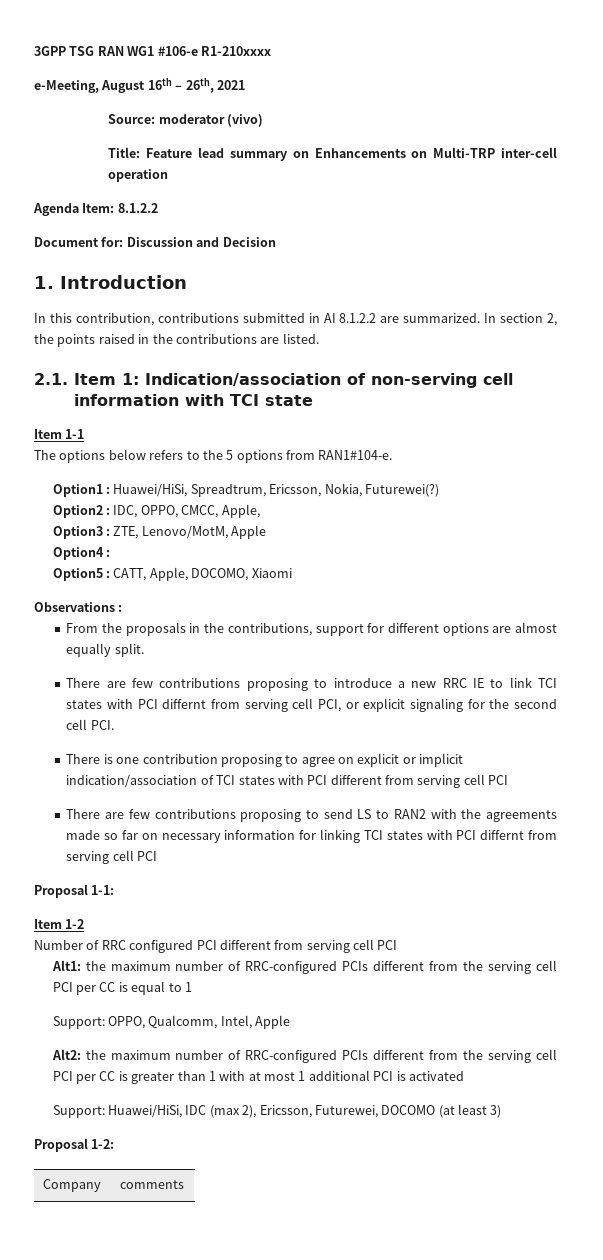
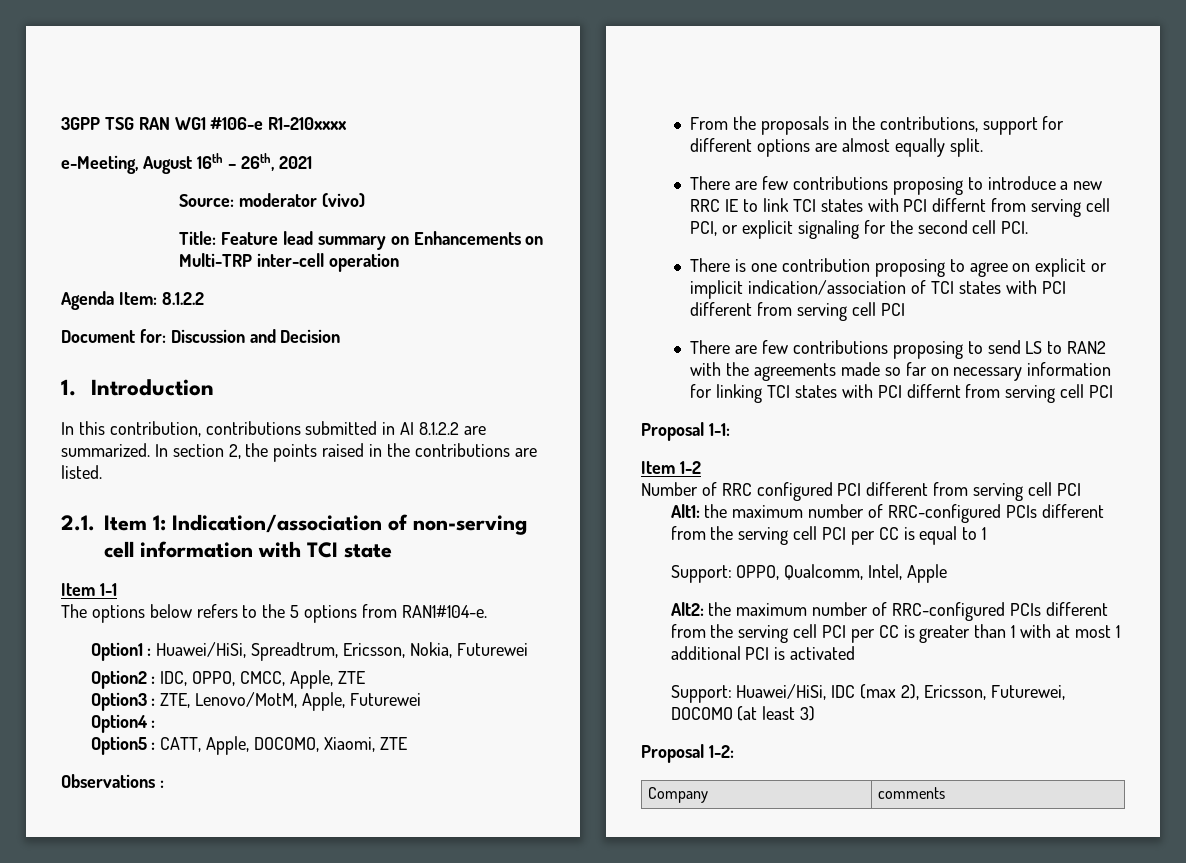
- Option1 : Huawei/HiSi, Spreadtrum, Ericsson, Nokia, Futurewei(?)
+ Option1 : Huawei/HiSi, Spreadtrum, Ericsson, Nokia, Futurewei
- Option2 : IDC, OPPO, CMCC, Apple,
+ Option2 : IDC, OPPO, CMCC, Apple, ZTE
- Option3 : ZTE, Lenovo/MotM, Apple
+ Option3 : ZTE, Lenovo/MotM, Apple, Futurewei
- Option5 : CATT, Apple, DOCOMO, Xiaomi
+ Option5 : CATT, Apple, DOCOMO, Xiaomi, ZTE

